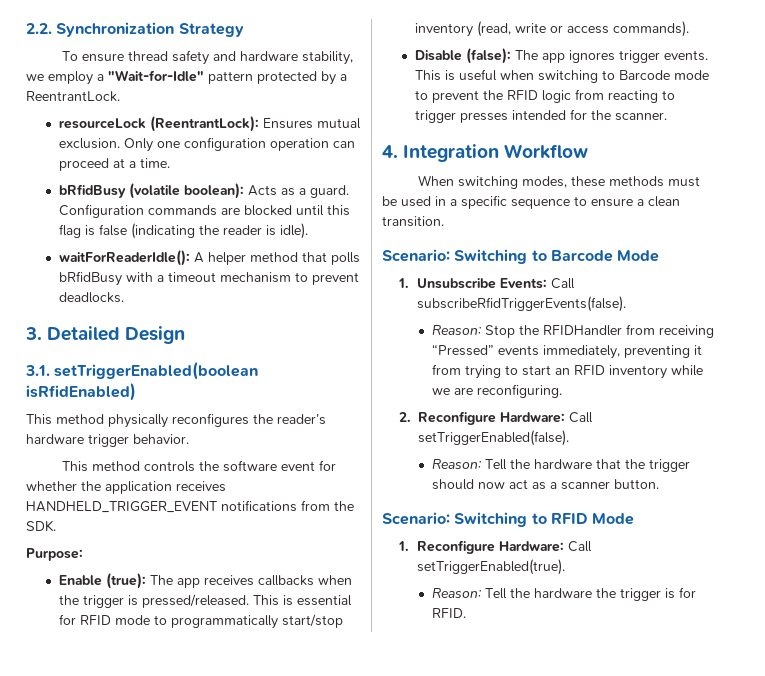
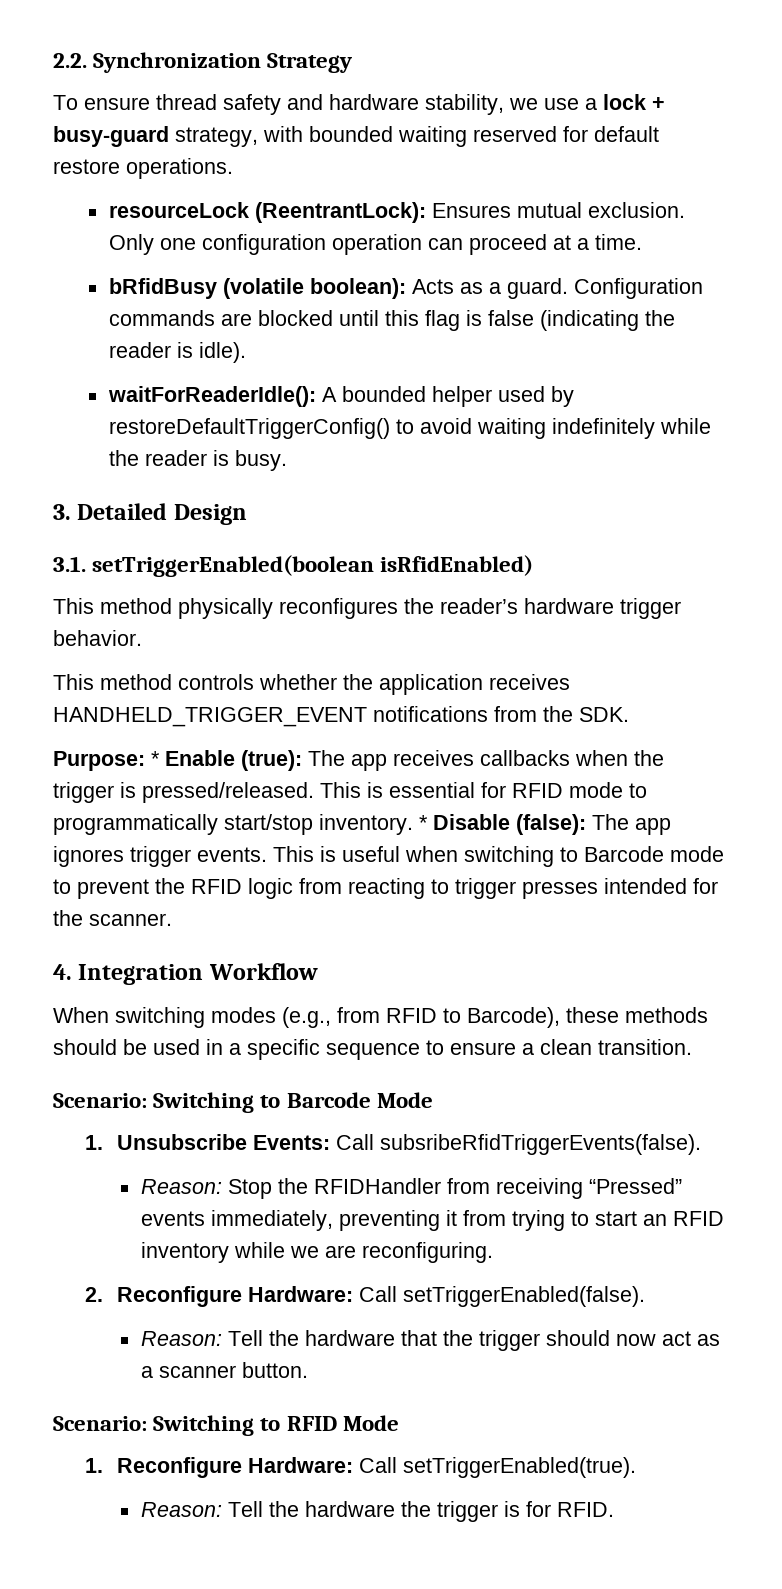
- To ensure thread safety and hardware stability, we employ a "Wait-for-Idle" pattern protected by a ReentrantLock.
+ To ensure thread safety and hardware stability, we use a lock + busy-guard strategy, with bounded waiting reserved for default restore operations.
- waitForReaderIdle(): A helper method that polls bRfidBusy with a timeout mechanism to prevent deadlocks.
+ waitForReaderIdle(): A bounded helper used by restoreDefaultTriggerConfig() to avoid waiting indefinitely while the reader is busy.
- This method controls the software event for whether the application receives HANDHELD_TRIGGER_EVENT notifications from the SDK.
+ This method controls whether the application receives HANDHELD_TRIGGER_EVENT notifications from the SDK.
- Purpose:
- Enable (true): The app receives callbacks when the trigger is pressed/released.
+ Purpose: * Enable (true): The app receives callbacks when the trigger is pressed/released.
- This is essential for RFID mode to programmatically start/stop inventory (read, write or access commands).
- Disable (false): The app ignores trigger events.
+ This is essential for RFID mode to programmatically start/stop inventory. * Disable (false): The app ignores trigger events.
- When switching modes, these methods must be used in a specific sequence to ensure a clean transition.
+ When switching modes (e.g., from RFID to Barcode), these methods should be used in a specific sequence to ensure a clean transition.
- 1. Unsubscribe Events: Call subscribeRfidTriggerEvents(false).
+ 1. Unsubscribe Events: Call subsribeRfidTriggerEvents(false).

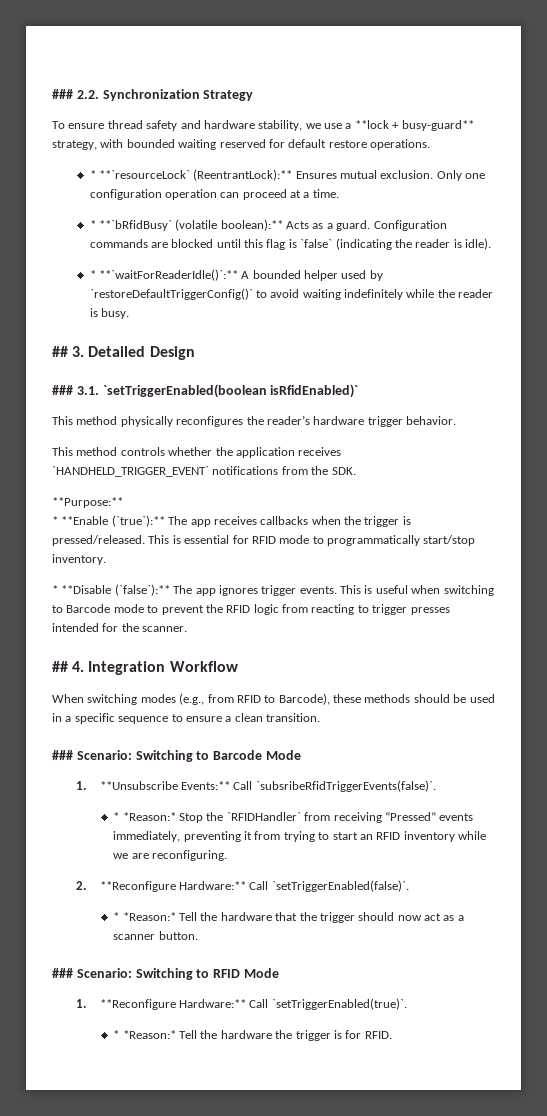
- 2.2. Synchronization Strategy
+ ### 2.2. Synchronization Strategy
- To ensure thread safety and hardware stability, we use a lock + busy-guard strategy, with bounded waiting reserved for default restore operations.
+ To ensure thread safety and hardware stability, we use a **lock + busy-guard** strategy, with bounded waiting reserved for default restore operations.
- resourceLock (ReentrantLock): Ensures mutual exclusion.
+ * **`resourceLock` (ReentrantLock):** Ensures mutual exclusion.
- bRfidBusy (volatile boolean): Acts as a guard.
+ * **`bRfidBusy` (volatile boolean):** Acts as a guard.
- Configuration commands are blocked until this flag is false (indicating the reader is idle).
+ Configuration commands are blocked until this flag is `false` (indicating the reader is idle).
- waitForReaderIdle(): A bounded helper used by restoreDefaultTriggerConfig() to avoid waiting indefinitely while the reader is busy.
+ * **`waitForReaderIdle()`:** A bounded helper used by `restoreDefaultTriggerConfig()` to avoid waiting indefinitely while the reader is busy.
- 3. Detailed Design
+ ## 3. Detailed Design
- 3.1. setTriggerEnabled(boolean isRfidEnabled)
+ ### 3.1. `setTriggerEnabled(boolean isRfidEnabled)`
- This method controls whether the application receives HANDHELD_TRIGGER_EVENT notifications from the SDK.
+ This method controls whether the application receives `HANDHELD_TRIGGER_EVENT` notifications from the SDK.
- Purpose: * Enable (true): The app receives callbacks when the trigger is pressed/released.
+ **Purpose:**
+ * **Enable (`true`):** The app receives callbacks when the trigger is pressed/released.
- This is essential for RFID mode to programmatically start/stop inventory. * Disable (false): The app ignores trigger events.
+ This is essential for RFID mode to programmatically start/stop inventory.
+ * **Disable (`false`):** The app ignores trigger events.
- 4. Integration Workflow
+ ## 4. Integration Workflow
- Scenario: Switching to Barcode Mode
+ ### Scenario: Switching to Barcode Mode
- 1. Unsubscribe Events: Call subsribeRfidTriggerEvents(false).
- Reason: Stop the RFIDHandler from receiving “Pressed” events immediately, preventing it from trying to start an RFID inventory while we are reconfiguring.
+ 1. **Unsubscribe Events:** Call `subsribeRfidTriggerEvents(false)`.
+ * *Reason:* Stop the `RFIDHandler` from receiving “Pressed” events immediately, preventing it from trying to start an RFID inventory while we are reconfiguring.
- 2. Reconfigure Hardware: Call setTriggerEnabled(false).
- Reason: Tell the hardware that the trigger should now act as a scanner button.
+ 2. **Reconfigure Hardware:** Call `setTriggerEnabled(false)`.
+ * *Reason:* Tell the hardware that the trigger should now act as a scanner button.
- Scenario: Switching to RFID Mode
+ ### Scenario: Switching to RFID Mode
- 1. Reconfigure Hardware: Call setTriggerEnabled(true).
- Reason: Tell the hardware the trigger is for RFID.
+ 1. **Reconfigure Hardware:** Call `setTriggerEnabled(true)`.
+ * *Reason:* Tell the hardware the trigger is for RFID.

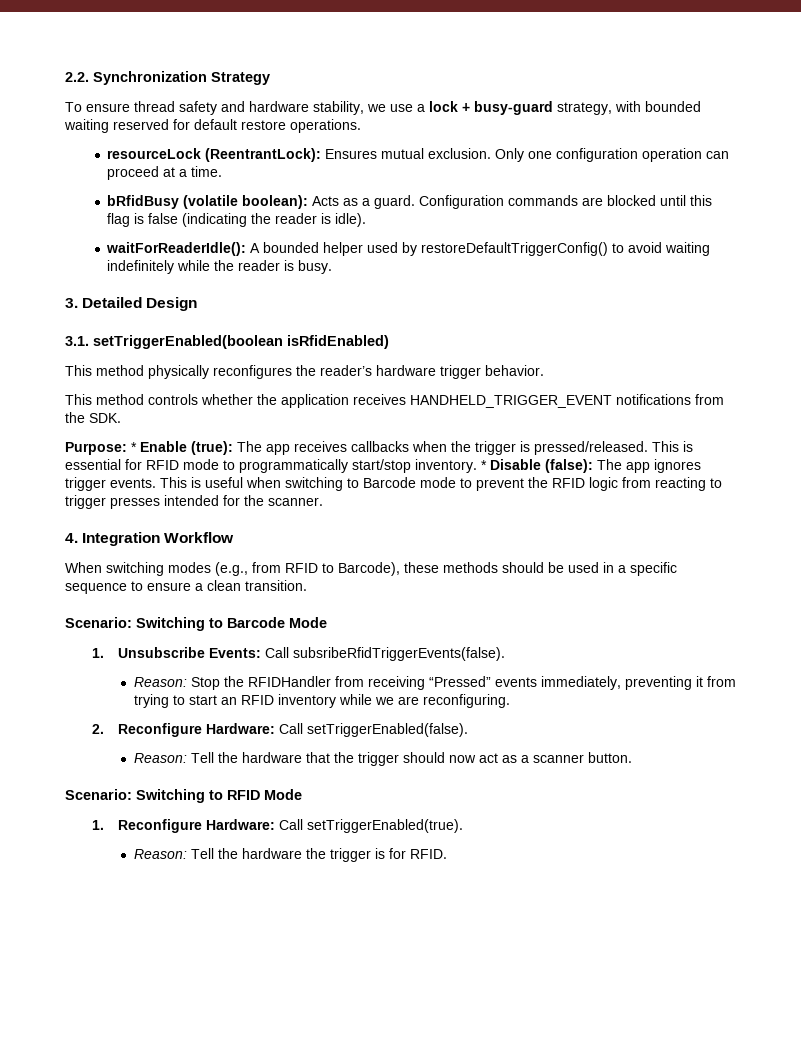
- ### 2.2. Synchronization Strategy
+ 2.2. Synchronization Strategy
- To ensure thread safety and hardware stability, we use a **lock + busy-guard** strategy, with bounded waiting reserved for default restore operations.
+ To ensure thread safety and hardware stability, we use a lock + busy-guard strategy, with bounded waiting reserved for default restore operations.
- * **`resourceLock` (ReentrantLock):** Ensures mutual exclusion.
+ resourceLock (ReentrantLock): Ensures mutual exclusion.
- * **`bRfidBusy` (volatile boolean):** Acts as a guard.
+ bRfidBusy (volatile boolean): Acts as a guard.
- Configuration commands are blocked until this flag is `false` (indicating the reader is idle).
+ Configuration commands are blocked until this flag is false (indicating the reader is idle).
- * **`waitForReaderIdle()`:** A bounded helper used by `restoreDefaultTriggerConfig()` to avoid waiting indefinitely while the reader is busy.
+ waitForReaderIdle(): A bounded helper used by restoreDefaultTriggerConfig() to avoid waiting indefinitely while the reader is busy.
- ## 3. Detailed Design
+ 3. Detailed Design
- ### 3.1. `setTriggerEnabled(boolean isRfidEnabled)`
+ 3.1. setTriggerEnabled(boolean isRfidEnabled)
- This method controls whether the application receives `HANDHELD_TRIGGER_EVENT` notifications from the SDK.
+ This method controls whether the application receives HANDHELD_TRIGGER_EVENT notifications from the SDK.
- **Purpose:**
- * **Enable (`true`):** The app receives callbacks when the trigger is pressed/released.
+ Purpose: * Enable (true): The app receives callbacks when the trigger is pressed/released.
- This is essential for RFID mode to programmatically start/stop inventory.
- * **Disable (`false`):** The app ignores trigger events.
+ This is essential for RFID mode to programmatically start/stop inventory. * Disable (false): The app ignores trigger events.
- ## 4. Integration Workflow
+ 4. Integration Workflow
- ### Scenario: Switching to Barcode Mode
+ Scenario: Switching to Barcode Mode
- 1. **Unsubscribe Events:** Call `subsribeRfidTriggerEvents(false)`.
- * *Reason:* Stop the `RFIDHandler` from receiving “Pressed” events immediately, preventing it from trying to start an RFID inventory while we are reconfiguring.
+ 1. Unsubscribe Events: Call subsribeRfidTriggerEvents(false).
+ Reason: Stop the RFIDHandler from receiving “Pressed” events immediately, preventing it from trying to start an RFID inventory while we are reconfiguring.
- 2. **Reconfigure Hardware:** Call `setTriggerEnabled(false)`.
- * *Reason:* Tell the hardware that the trigger should now act as a scanner button.
+ 2. Reconfigure Hardware: Call setTriggerEnabled(false).
+ Reason: Tell the hardware that the trigger should now act as a scanner button.
- ### Scenario: Switching to RFID Mode
+ Scenario: Switching to RFID Mode
- 1. **Reconfigure Hardware:** Call `setTriggerEnabled(true)`.
- * *Reason:* Tell the hardware the trigger is for RFID.
+ 1. Reconfigure Hardware: Call setTriggerEnabled(true).
+ Reason: Tell the hardware the trigger is for RFID.

